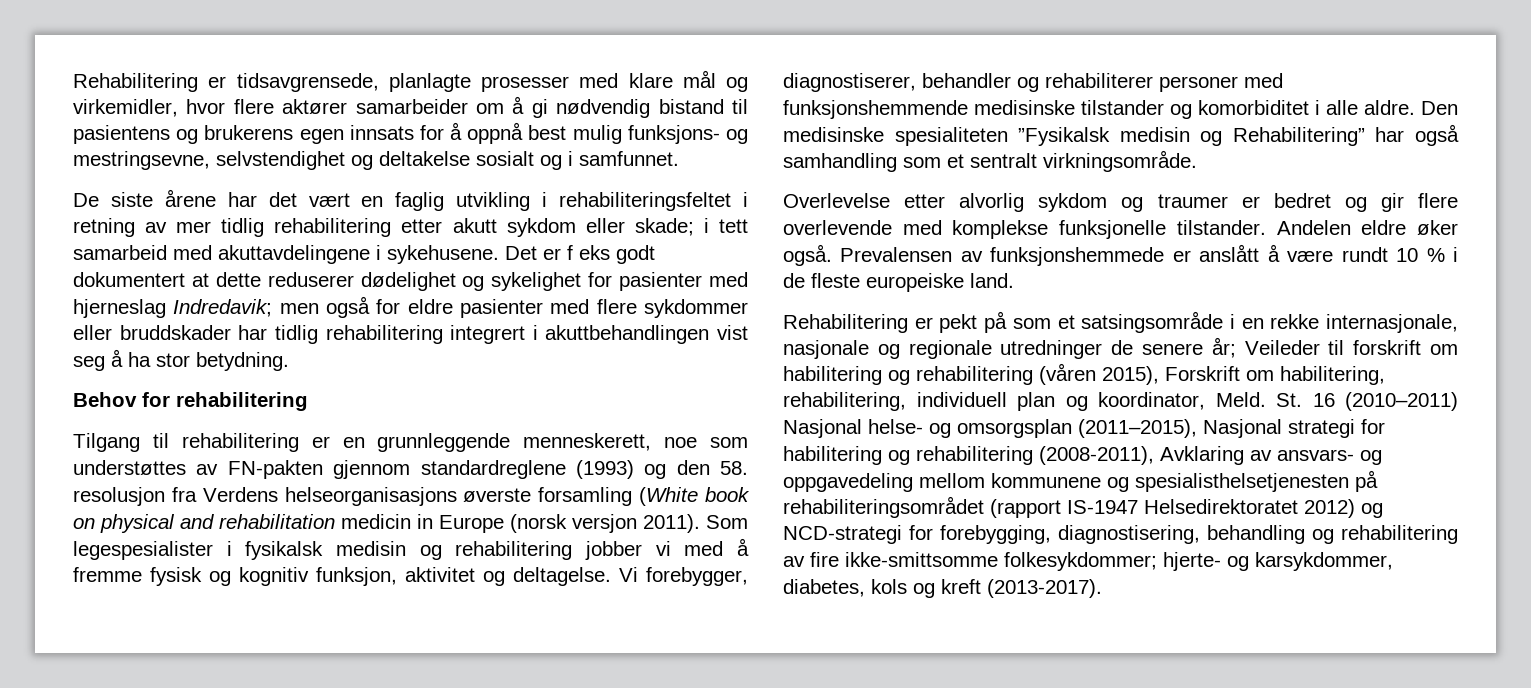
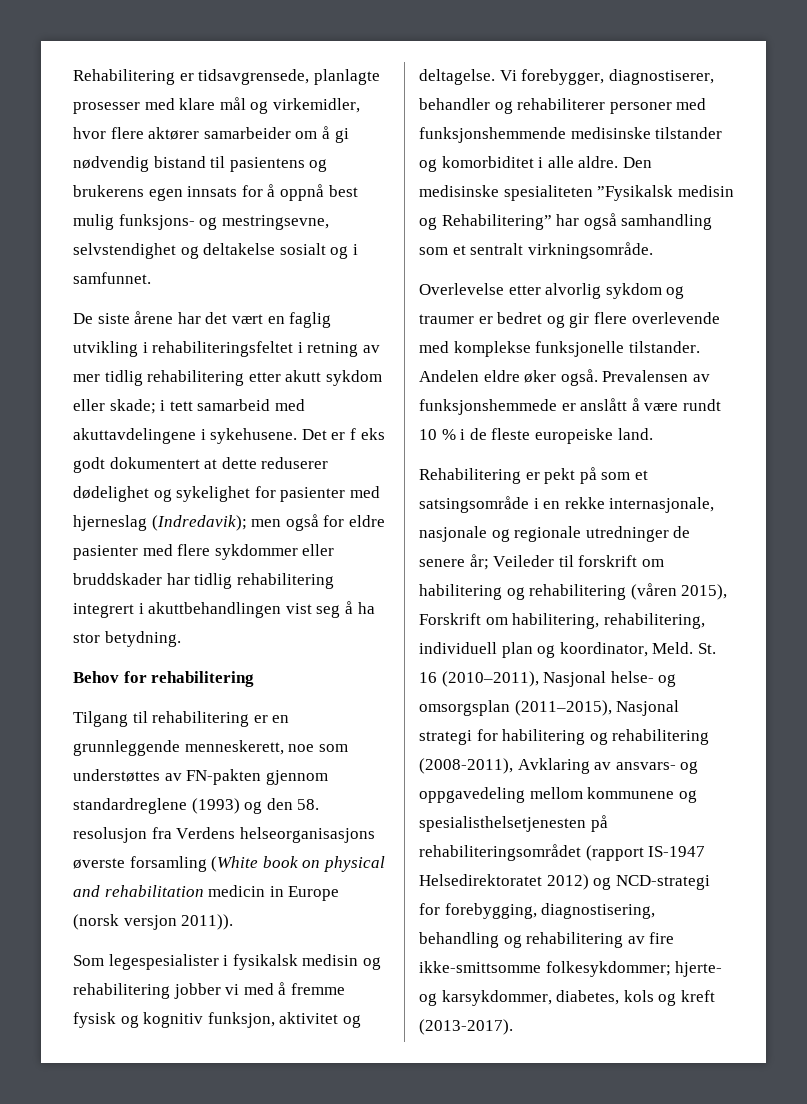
- Det er f eks godt dokumentert at dette reduserer dødelighet og sykelighet for pasienter med hjerneslag Indredavik; men også for eldre pasienter med flere sykdommer eller bruddskader har tidlig rehabilitering integrert i akuttbehandlingen vist seg å ha stor betydning.
+ Det er f eks godt dokumentert at dette reduserer dødelighet og sykelighet for pasienter med hjerneslag (Indredavik); men også for eldre pasienter med flere sykdommer eller bruddskader har tidlig rehabilitering integrert i akuttbehandlingen vist seg å ha stor betydning.
- Tilgang til rehabilitering er en grunnleggende menneskerett, noe som understøttes av FN-pakten gjennom standardreglene (1993) og den 58. resolusjon fra Verdens helseorganisasjons øverste forsamling (White book on physical and rehabilitation medicin in Europe (norsk versjon 2011). Som legespesialister i fysikalsk medisin og rehabilitering jobber vi med å fremme fysisk og kognitiv funksjon, aktivitet og deltagelse.
+ Tilgang til rehabilitering er en grunnleggende menneskerett, noe som understøttes av FN-pakten gjennom standardreglene (1993) og den 58. resolusjon fra Verdens helseorganisasjons øverste forsamling (White book on physical and rehabilitation medicin in Europe (norsk versjon 2011)).
+ Som legespesialister i fysikalsk medisin og rehabilitering jobber vi med å fremme fysisk og kognitiv funksjon, aktivitet og deltagelse.
- St. 16 (2010–2011) Nasjonal helse- og omsorgsplan (2011–2015), Nasjonal strategi for habilitering og rehabilitering (2008-2011), Avklaring av ansvars- og oppgavedeling mellom kommunene og spesialisthelsetjenesten på rehabiliteringsområdet (rapport IS-1947 Helsedirektoratet 2012) og NCD-strategi for forebygging, diagnostisering, behandling og rehabilitering av fire ikke-smittsomme folkesykdommer; hjerte- og karsykdommer, diabetes, kols og kreft (2013-2017).
+ St. 16 (2010–2011), Nasjonal helse- og omsorgsplan (2011–2015), Nasjonal strategi for habilitering og rehabilitering (2008-2011), Avklaring av ansvars- og oppgavedeling mellom kommunene og spesialisthelsetjenesten på rehabiliteringsområdet (rapport IS-1947 Helsedirektoratet 2012) og NCD-strategi for forebygging, diagnostisering, behandling og rehabilitering av fire ikke-smittsomme folkesykdommer; hjerte- og karsykdommer, diabetes, kols og kreft (2013-2017).

